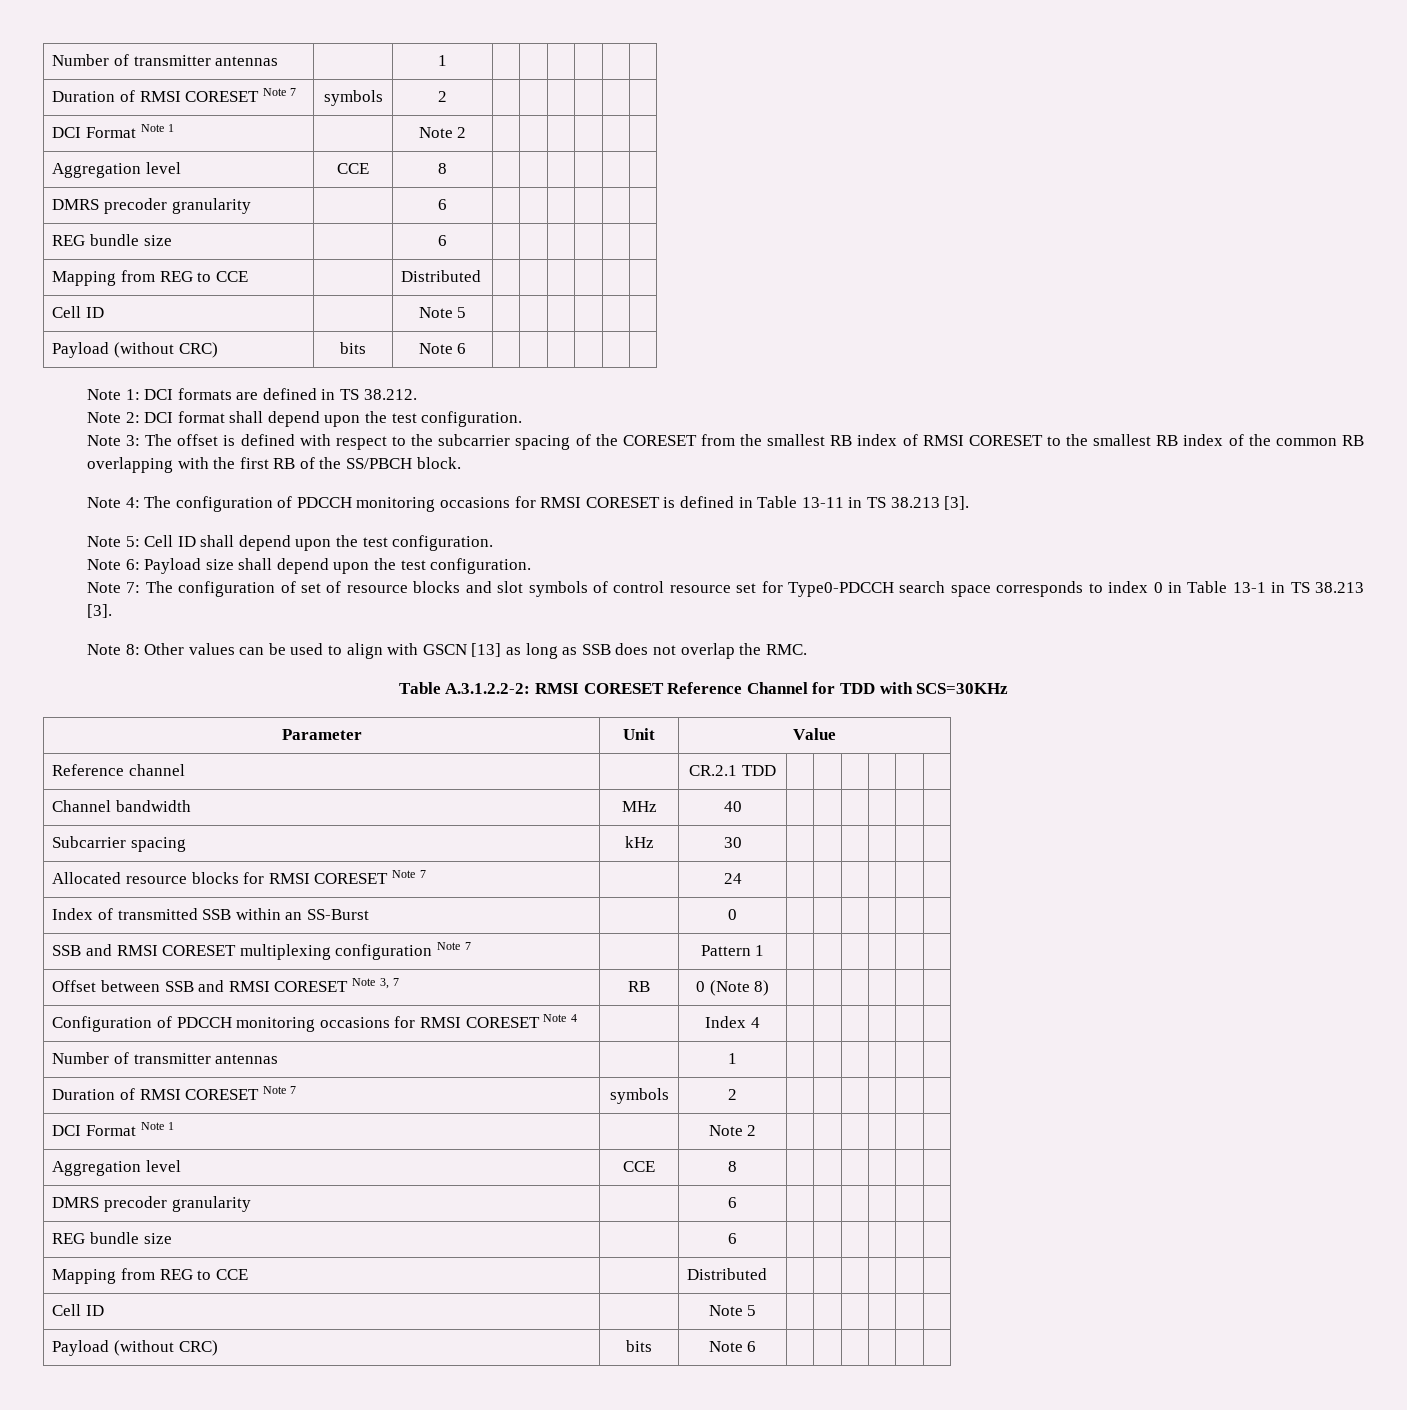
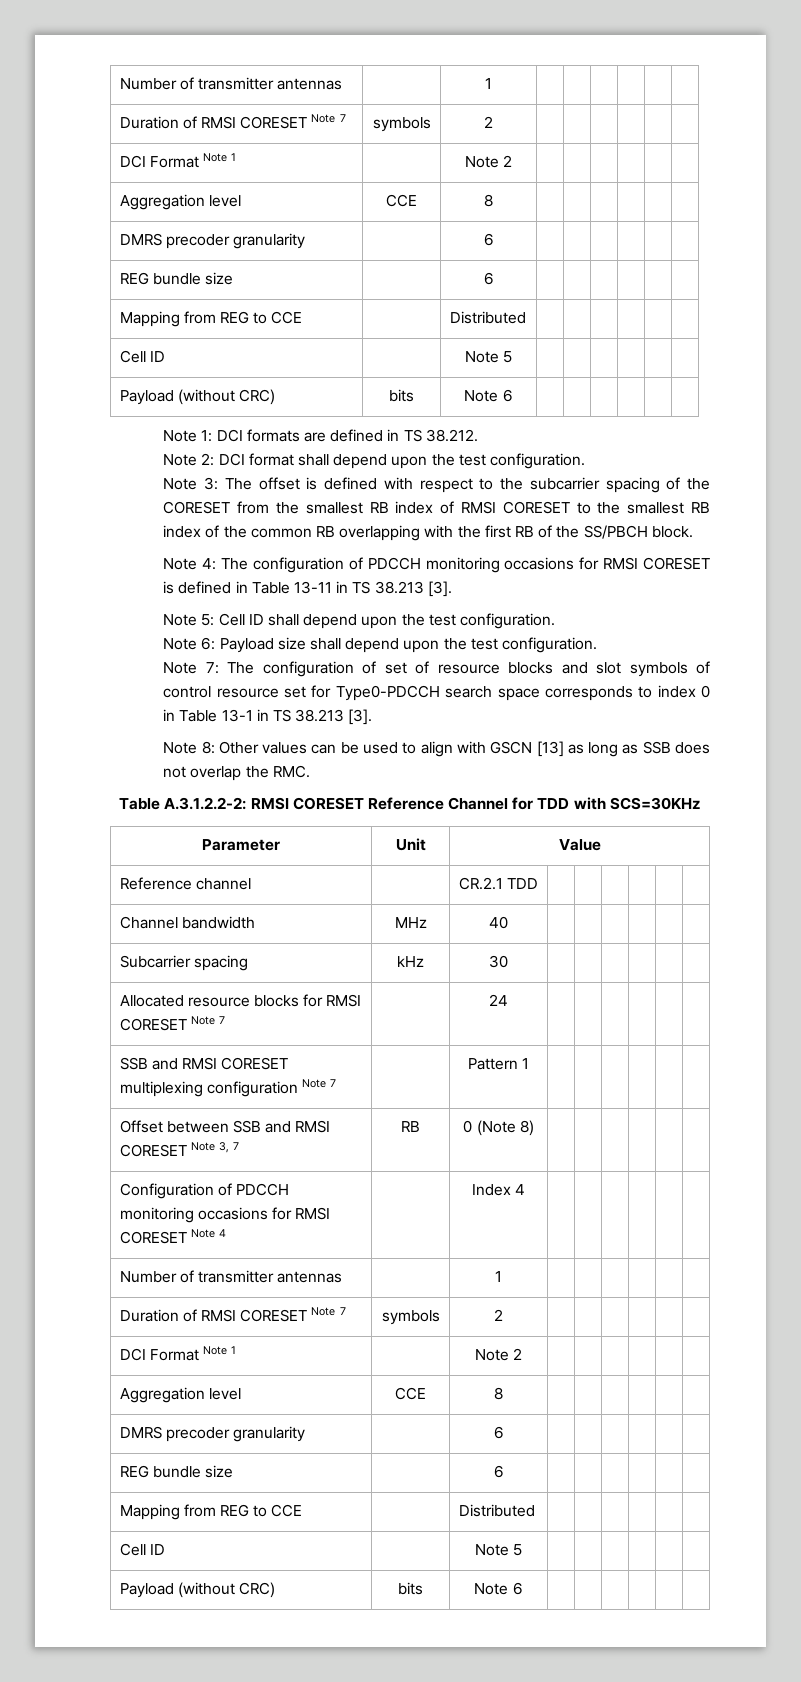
- Index of transmitted SSB within an SS-Burst | | 0 | | | | | |

